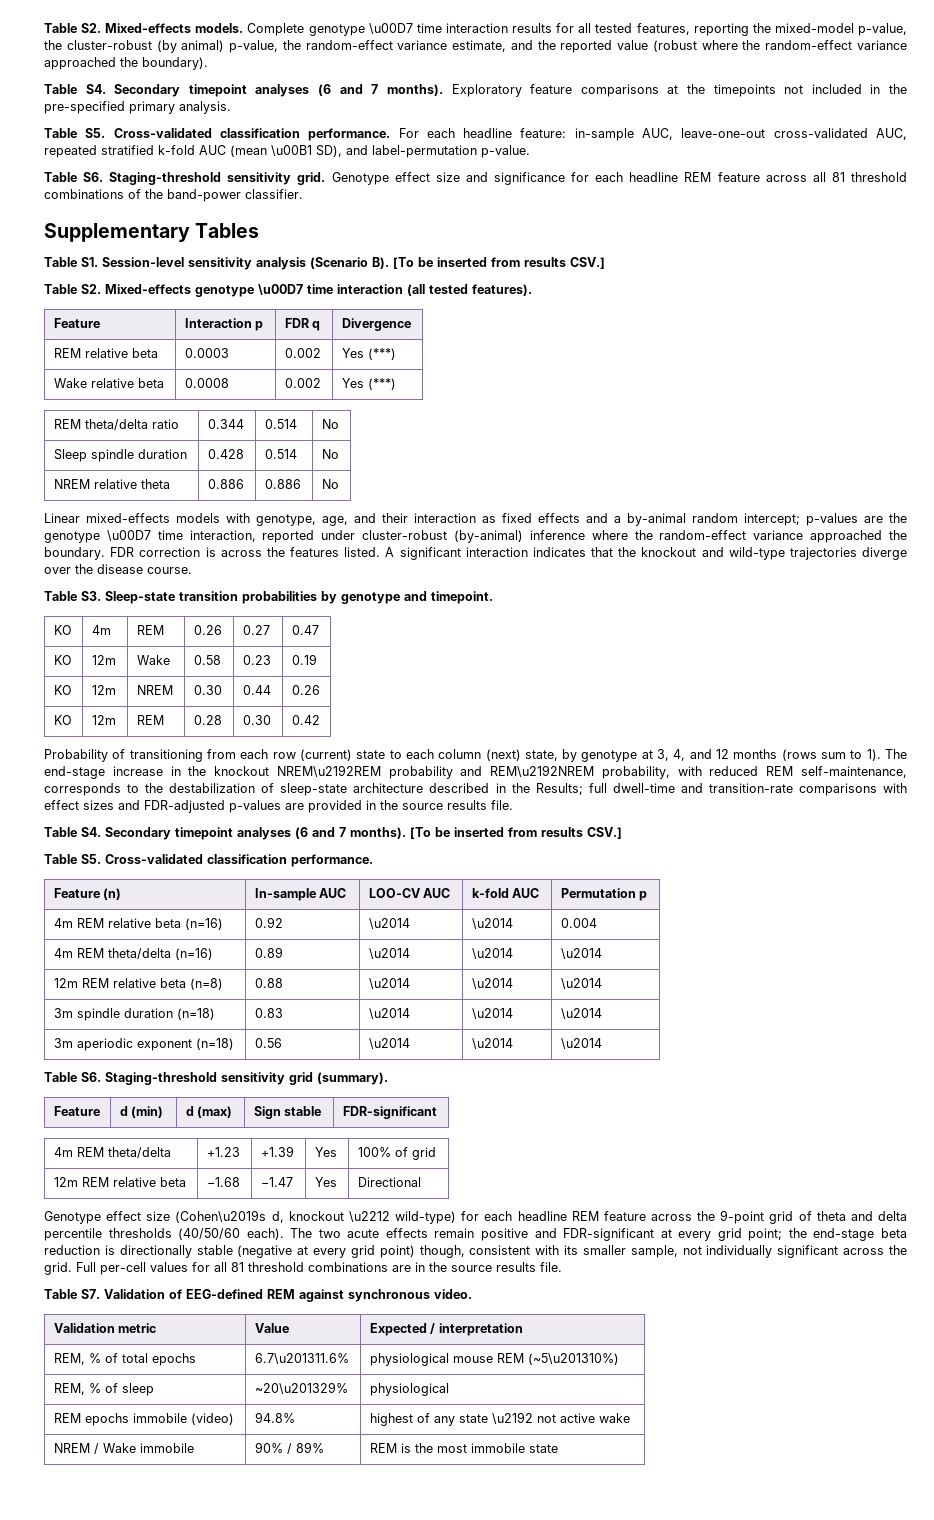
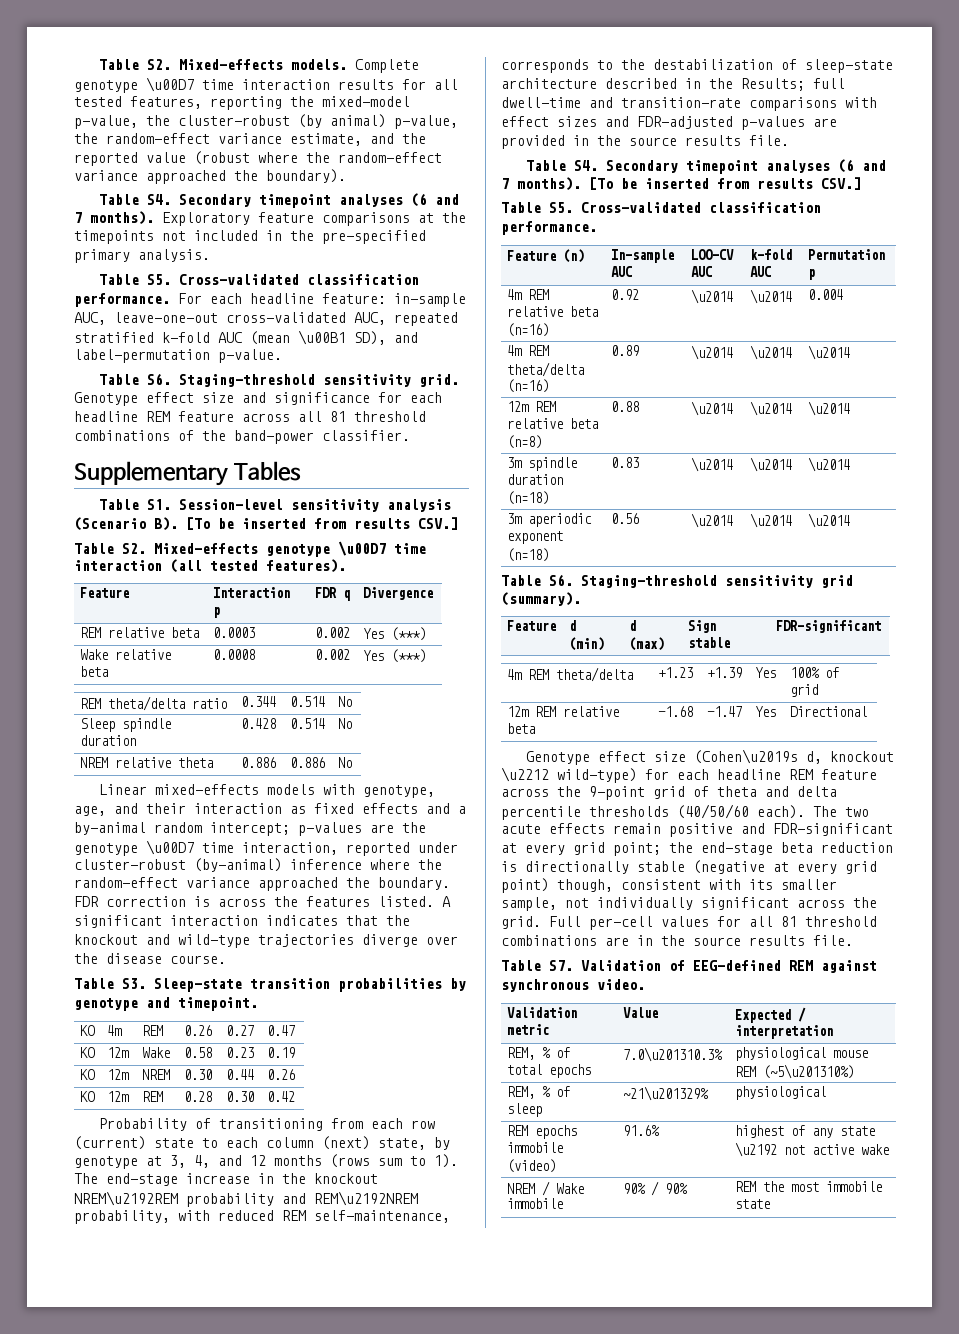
- REM, % of total epochs | 6.7\u201311.6% | physiological mouse REM (~5\u201310%)
+ REM, % of total epochs | 7.0\u201310.3% | physiological mouse REM (~5\u201310%)
- REM, % of sleep | ~20\u201329% | physiological
+ REM, % of sleep | ~21\u201329% | physiological
- REM epochs immobile (video) | 94.8% | highest of any state \u2192 not active wake
+ REM epochs immobile (video) | 91.6% | highest of any state \u2192 not active wake
- NREM / Wake immobile | 90% / 89% | REM is the most immobile state
+ NREM / Wake immobile | 90% / 90% | REM the most immobile state

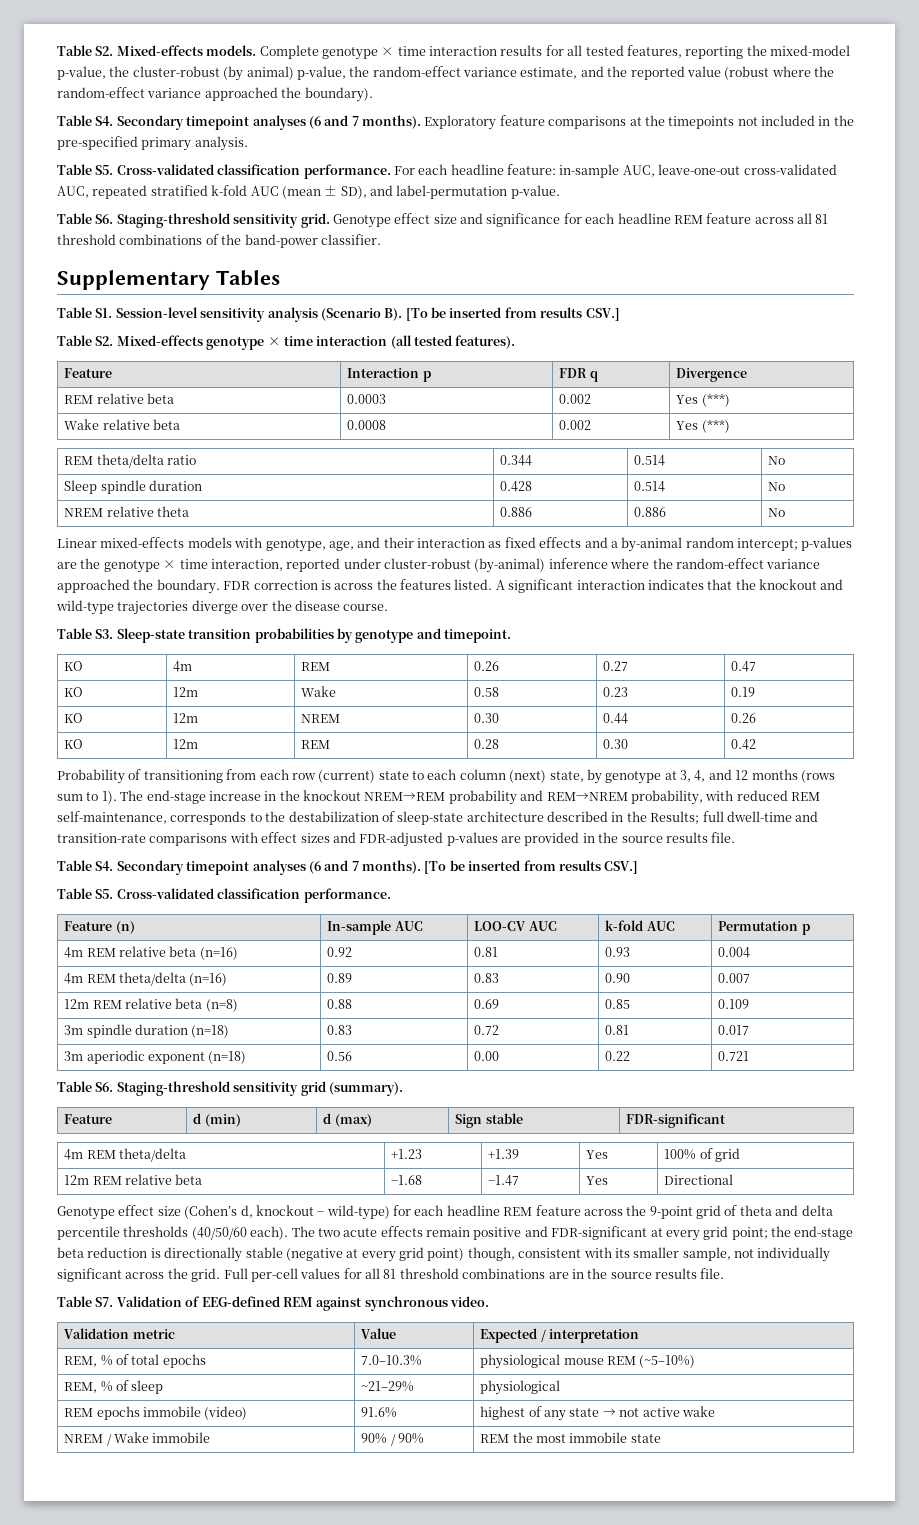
- Complete genotype \u00D7 time interaction results for all tested features, reporting the mixed-model p-value, the cluster-robust (by animal) p-value, the random-effect variance estimate, and the reported value (robust where the random-effect variance approached the boundary).
+ Complete genotype × time interaction results for all tested features, reporting the mixed-model p-value, the cluster-robust (by animal) p-value, the random-effect variance estimate, and the reported value (robust where the random-effect variance approached the boundary).
- For each headline feature: in-sample AUC, leave-one-out cross-validated AUC, repeated stratified k-fold AUC (mean \u00B1 SD), and label-permutation p-value.
+ For each headline feature: in-sample AUC, leave-one-out cross-validated AUC, repeated stratified k-fold AUC (mean ± SD), and label-permutation p-value.
- Table S2. Mixed-effects genotype \u00D7 time interaction (all tested features).
+ Table S2. Mixed-effects genotype × time interaction (all tested features).
- Linear mixed-effects models with genotype, age, and their interaction as fixed effects and a by-animal random intercept; p-values are the genotype \u00D7 time interaction, reported under cluster-robust (by-animal) inference where the random-effect variance approached the boundary.
+ Linear mixed-effects models with genotype, age, and their interaction as fixed effects and a by-animal random intercept; p-values are the genotype × time interaction, reported under cluster-robust (by-animal) inference where the random-effect variance approached the boundary.
- The end-stage increase in the knockout NREM\u2192REM probability and REM\u2192NREM probability, with reduced REM self-maintenance, corresponds to the destabilization of sleep-state architecture described in the Results; full dwell-time and transition-rate comparisons with effect sizes and FDR-adjusted p-values are provided in the source results file.
+ The end-stage increase in the knockout NREM→REM probability and REM→NREM probability, with reduced REM self-maintenance, corresponds to the destabilization of sleep-state architecture described in the Results; full dwell-time and transition-rate comparisons with effect sizes and FDR-adjusted p-values are provided in the source results file.
- 4m REM relative beta (n=16) | 0.92 | \u2014 | \u2014 | 0.004
+ 4m REM relative beta (n=16) | 0.92 | 0.81 | 0.93 | 0.004
- 4m REM theta/delta (n=16) | 0.89 | \u2014 | \u2014 | \u2014
+ 4m REM theta/delta (n=16) | 0.89 | 0.83 | 0.90 | 0.007
- 12m REM relative beta (n=8) | 0.88 | \u2014 | \u2014 | \u2014
+ 12m REM relative beta (n=8) | 0.88 | 0.69 | 0.85 | 0.109
- 3m spindle duration (n=18) | 0.83 | \u2014 | \u2014 | \u2014
+ 3m spindle duration (n=18) | 0.83 | 0.72 | 0.81 | 0.017
- 3m aperiodic exponent (n=18) | 0.56 | \u2014 | \u2014 | \u2014
+ 3m aperiodic exponent (n=18) | 0.56 | 0.00 | 0.22 | 0.721
- Genotype effect size (Cohen\u2019s d, knockout \u2212 wild-type) for each headline REM feature across the 9-point grid of theta and delta percentile thresholds (40/50/60 each).
+ Genotype effect size (Cohen’s d, knockout − wild-type) for each headline REM feature across the 9-point grid of theta and delta percentile thresholds (40/50/60 each).
- REM, % of total epochs | 7.0\u201310.3% | physiological mouse REM (~5\u201310%)
+ REM, % of total epochs | 7.0–10.3% | physiological mouse REM (~5–10%)
- REM, % of sleep | ~21\u201329% | physiological
+ REM, % of sleep | ~21–29% | physiological
- REM epochs immobile (video) | 91.6% | highest of any state \u2192 not active wake
+ REM epochs immobile (video) | 91.6% | highest of any state → not active wake

